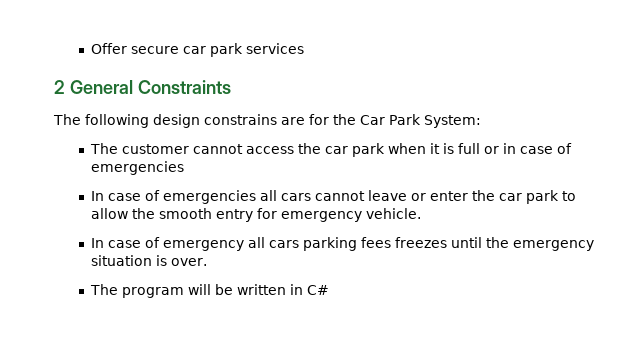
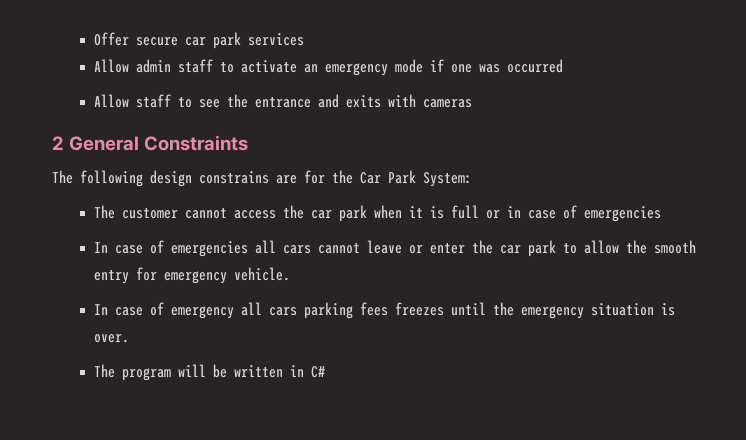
+ Allow admin staff to activate an emergency mode if one was occurred
+ Allow staff to see the entrance and exits with cameras

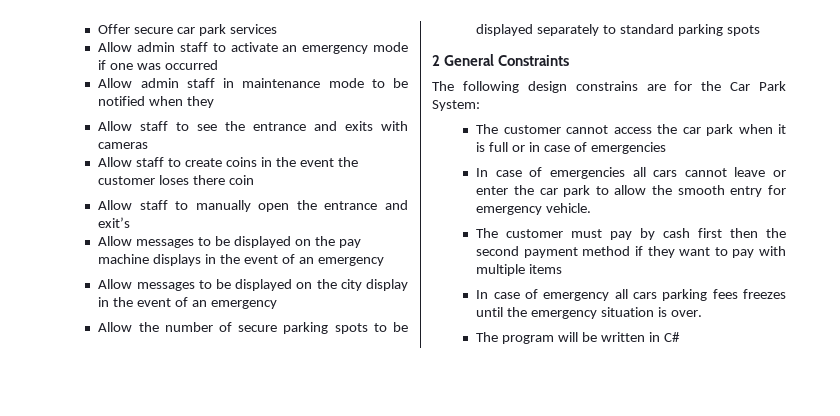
+ Allow admin staff in maintenance mode to be notified when they
+ Allow staff to create coins in the event the customer loses there coin
+ Allow staff to manually open the entrance and exit’s
+ Allow messages to be displayed on the pay machine displays in the event of an emergency
+ Allow messages to be displayed on the city display in the event of an emergency
+ Allow the number of secure parking spots to be displayed separately to standard parking spots
+ The customer must pay by cash first then the second payment method if they want to pay with multiple items

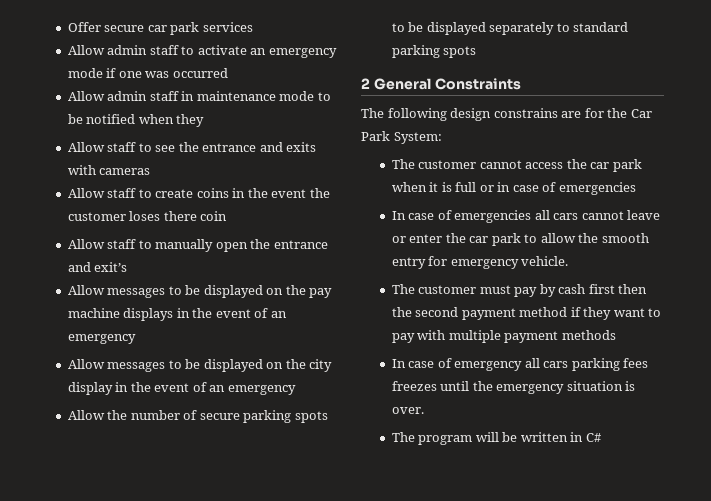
- The customer must pay by cash first then the second payment method if they want to pay with multiple items
+ The customer must pay by cash first then the second payment method if they want to pay with multiple payment methods

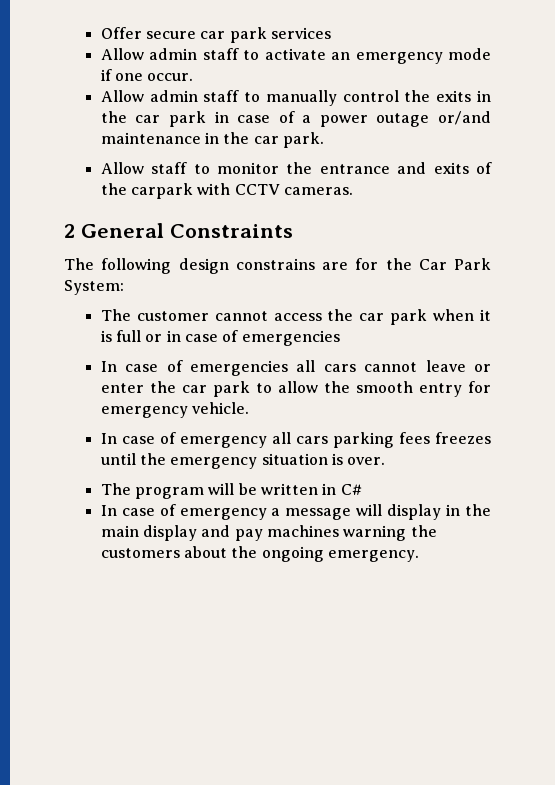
- Allow admin staff to activate an emergency mode if one was occurred
- Allow admin staff in maintenance mode to be notified when they
- Allow staff to see the entrance and exits with cameras
- Allow staff to create coins in the event the customer loses there coin
- Allow staff to manually open the entrance and exit’s
- Allow messages to be displayed on the pay machine displays in the event of an emergency
- Allow messages to be displayed on the city display in the event of an emergency
- Allow the number of secure parking spots to be displayed separately to standard parking spots
+ Allow admin staff to activate an emergency mode if one occur.
+ Allow admin staff to manually control the exits in the car park in case of a power outage or/and maintenance in the car park.
+ Allow staff to monitor the entrance and exits of the carpark with CCTV cameras.
- The customer must pay by cash first then the second payment method if they want to pay with multiple payment methods
+ In case of emergency a message will display in the main display and pay machines warning the customers about the ongoing emergency.

